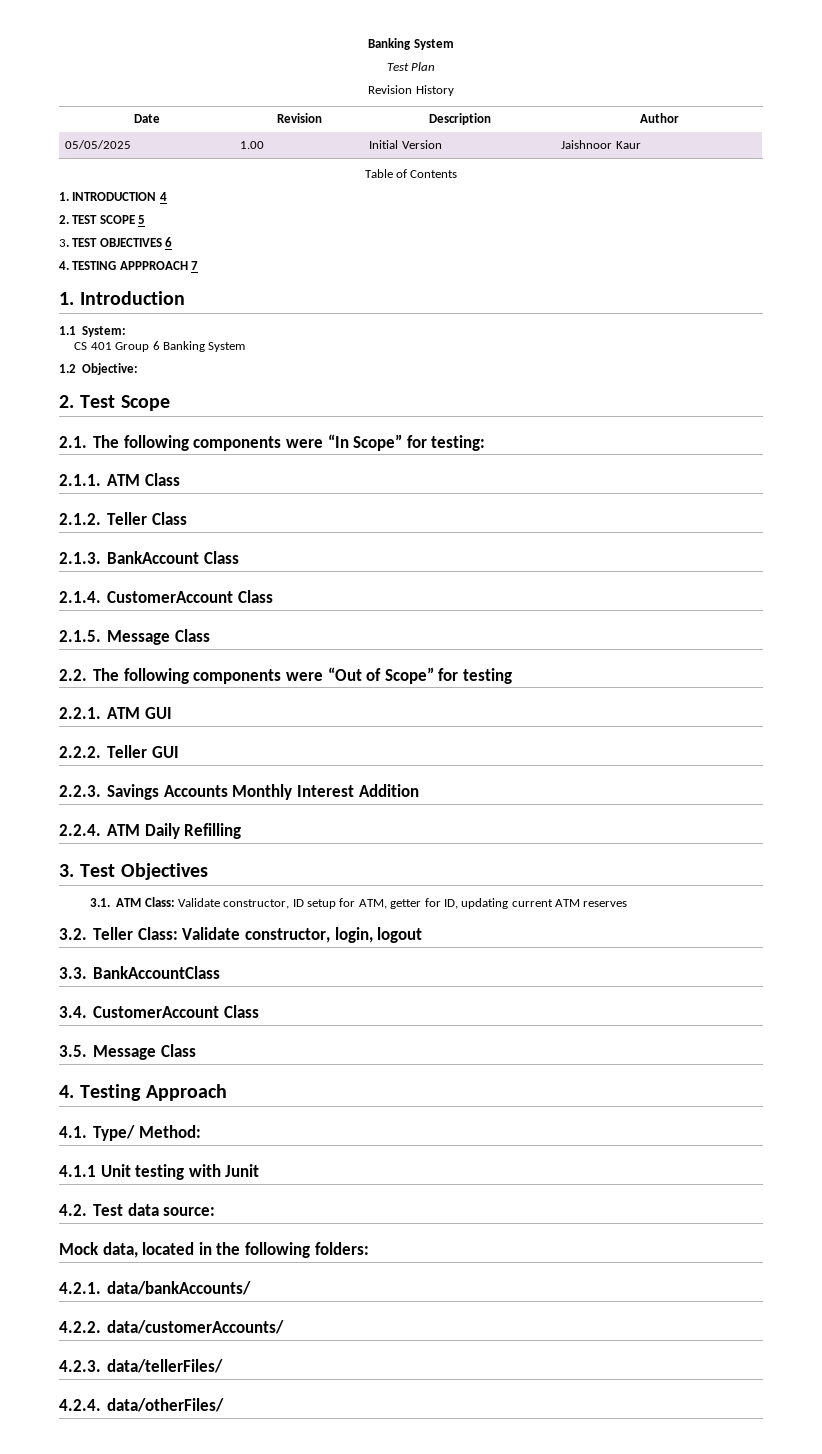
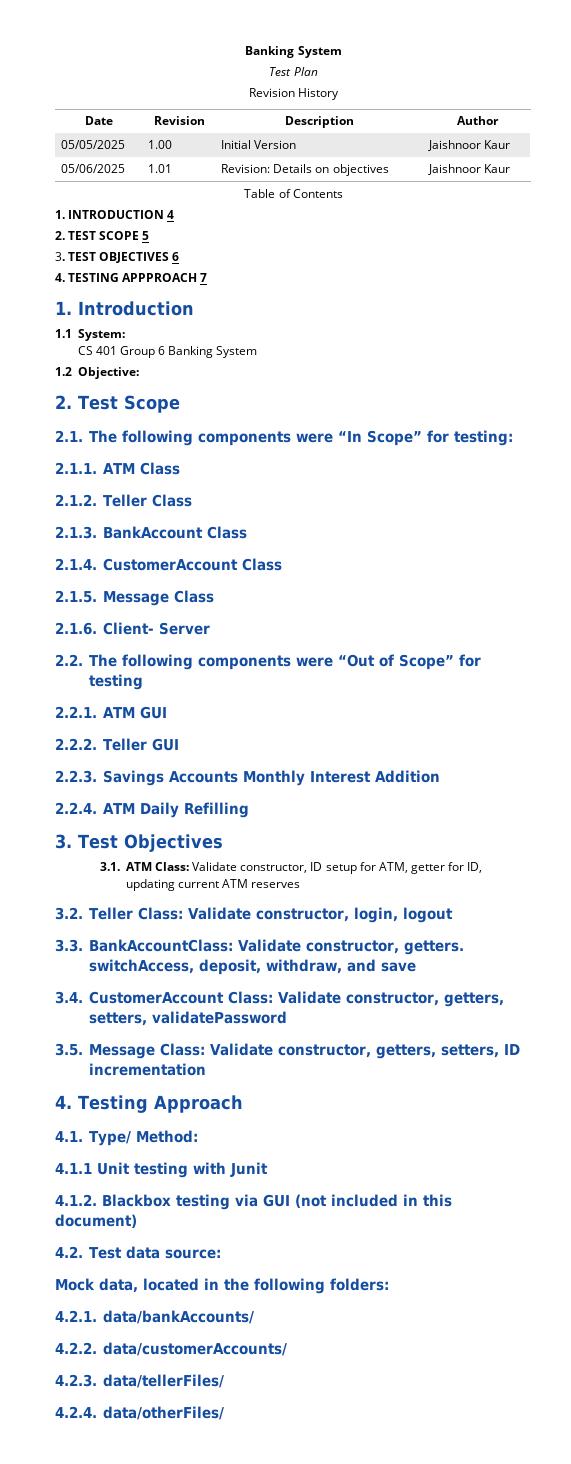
+ 05/06/2025 | 1.01 | Revision: Details on objectives | Jaishnoor Kaur
+ 2.1.6. Client- Server
- 3.3. BankAccountClass
- 3.4. CustomerAccount Class
- 3.5. Message Class
+ 3.3. BankAccountClass: Validate constructor, getters. switchAccess, deposit, withdraw, and save
+ 3.4. CustomerAccount Class: Validate constructor, getters, setters, validatePassword
+ 3.5. Message Class: Validate constructor, getters, setters, ID incrementation
+ 4.1.2. Blackbox testing via GUI (not included in this document)

